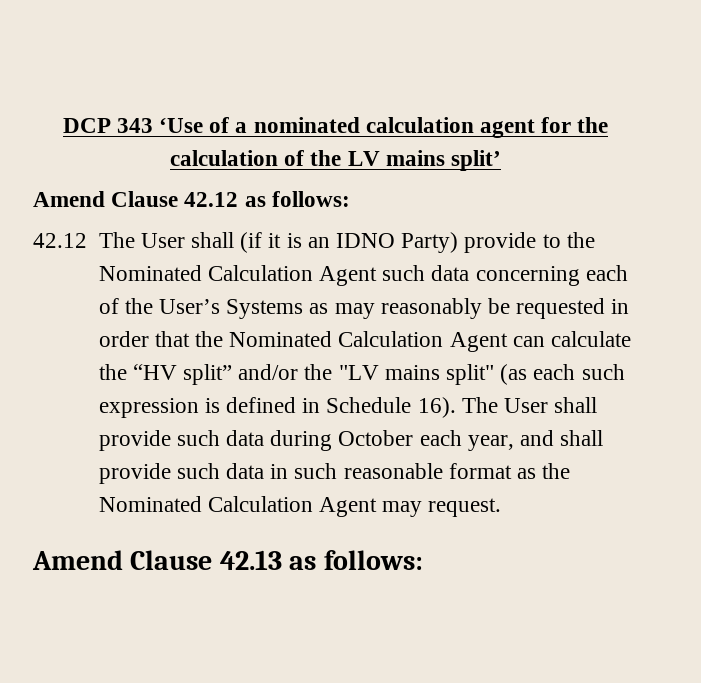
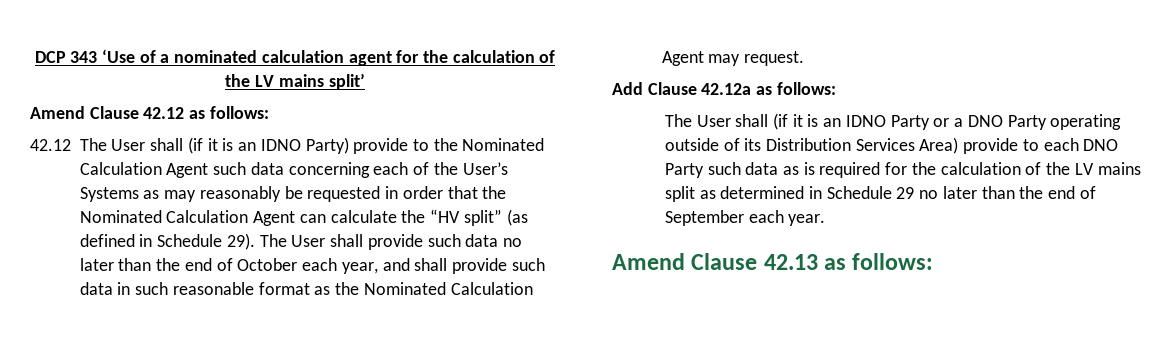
- 42.12 The User shall (if it is an IDNO Party) provide to the Nominated Calculation Agent such data concerning each of the User’s Systems as may reasonably be requested in order that the Nominated Calculation Agent can calculate the “HV split” and/or the "LV mains split" (as each such expression is defined in Schedule 16).
+ 42.12 The User shall (if it is an IDNO Party) provide to the Nominated Calculation Agent such data concerning each of the User’s Systems as may reasonably be requested in order that the Nominated Calculation Agent can calculate the “HV split” (as defined in Schedule 29).
- The User shall provide such data during October each year, and shall provide such data in such reasonable format as the Nominated Calculation Agent may request.
+ The User shall provide such data no later than the end of October each year, and shall provide such data in such reasonable format as the Nominated Calculation Agent may request.
+ Add Clause 42.12a as follows:
+ The User shall (if it is an IDNO Party or a DNO Party operating outside of its Distribution Services Area) provide to each DNO Party such data as is required for the calculation of the LV mains split as determined in Schedule 29 no later than the end of September each year.

